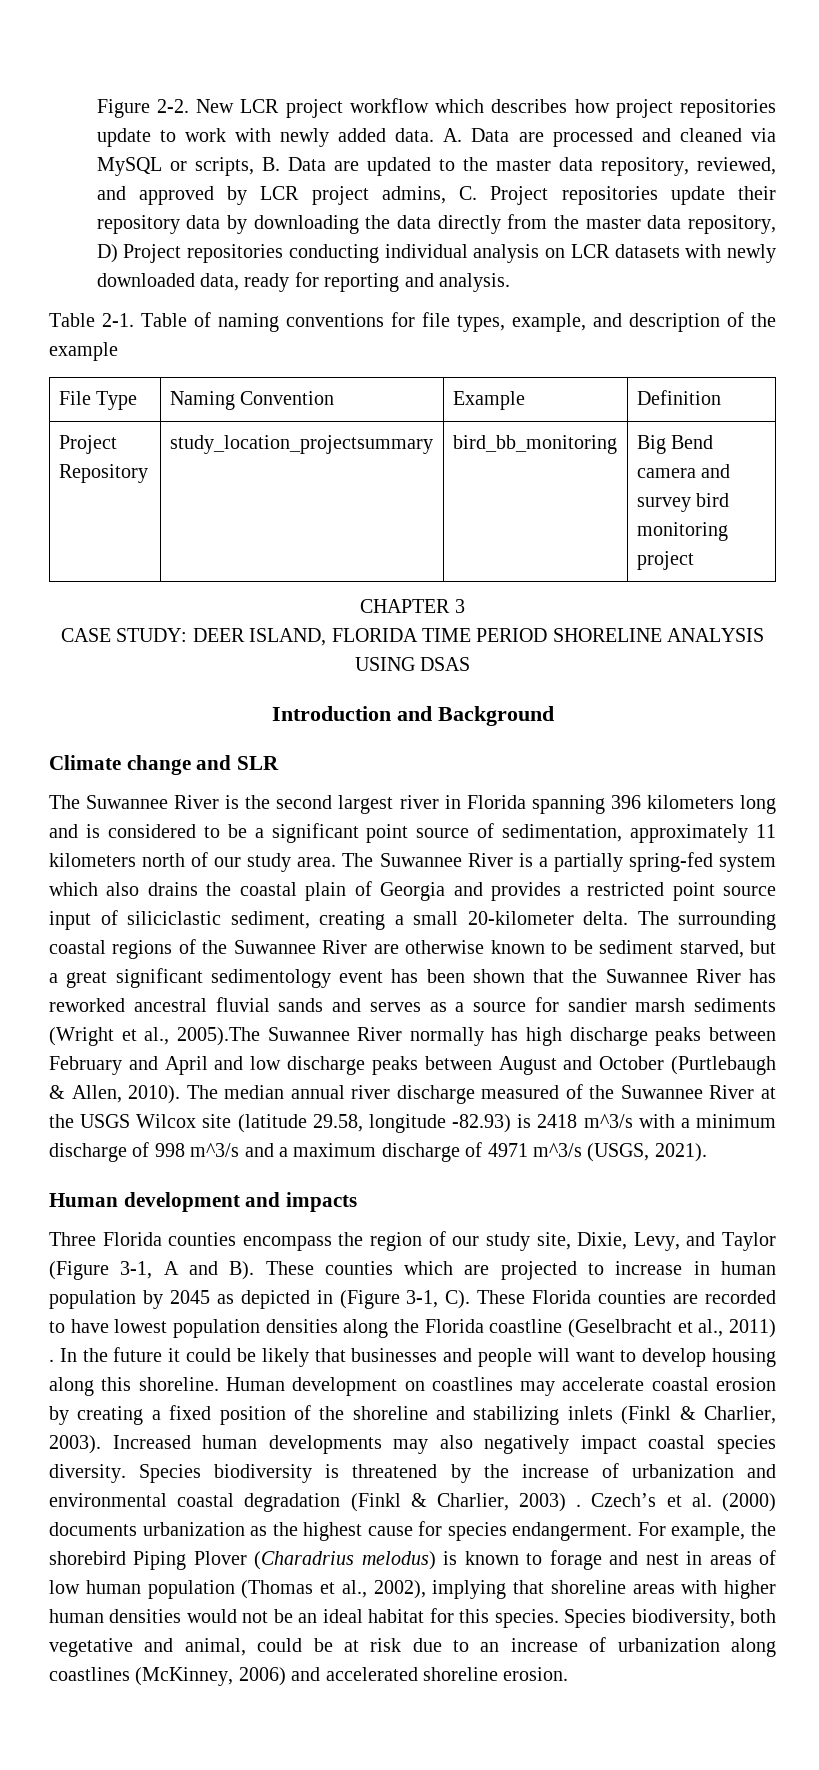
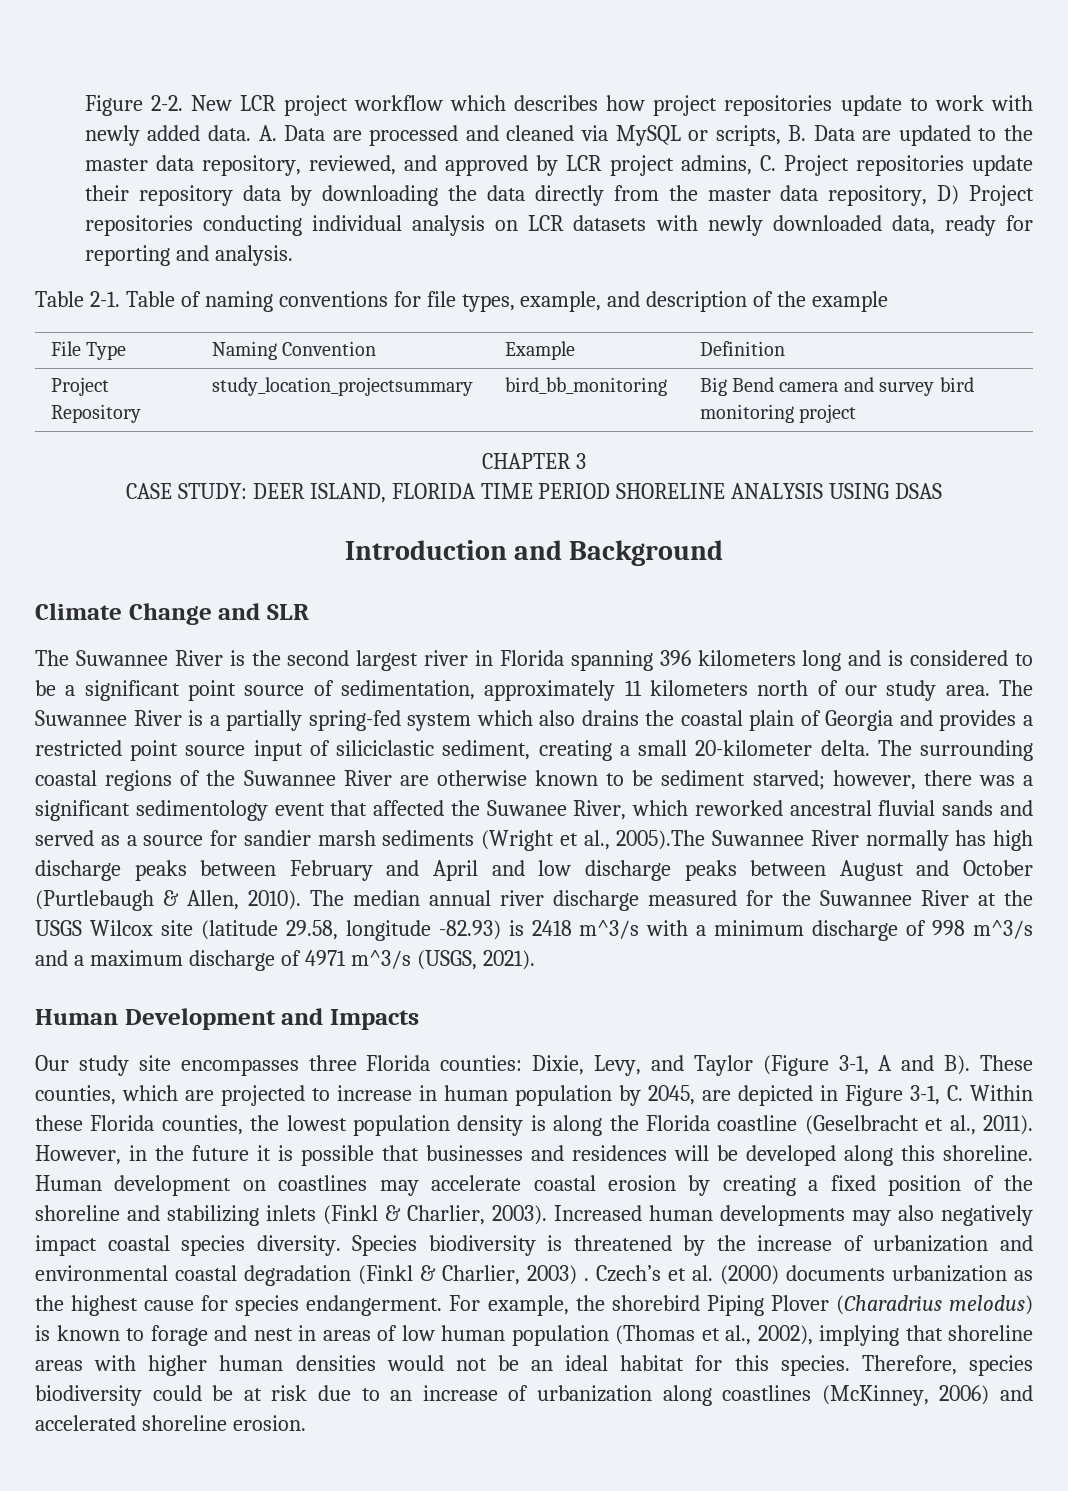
- Climate change and SLR
+ Climate Change and SLR
- The surrounding coastal regions of the Suwannee River are otherwise known to be sediment starved, but a great significant sedimentology event has been shown that the Suwannee River has reworked ancestral fluvial sands and serves as a source for sandier marsh sediments (Wright et al., 2005).The Suwannee River normally has high discharge peaks between February and April and low discharge peaks between August and October (Purtlebaugh & Allen, 2010).
+ The surrounding coastal regions of the Suwannee River are otherwise known to be sediment starved; however, there was a significant sedimentology event that affected the Suwanee River, which reworked ancestral fluvial sands and served as a source for sandier marsh sediments (Wright et al., 2005).The Suwannee River normally has high discharge peaks between February and April and low discharge peaks between August and October (Purtlebaugh & Allen, 2010).
- The median annual river discharge measured of the Suwannee River at the USGS Wilcox site (latitude 29.58, longitude -82.93) is 2418 m^3/s with a minimum discharge of 998 m^3/s and a maximum discharge of 4971 m^3/s (USGS, 2021).
+ The median annual river discharge measured for the Suwannee River at the USGS Wilcox site (latitude 29.58, longitude -82.93) is 2418 m^3/s with a minimum discharge of 998 m^3/s and a maximum discharge of 4971 m^3/s (USGS, 2021).
- Human development and impacts
- Three Florida counties encompass the region of our study site, Dixie, Levy, and Taylor (Figure 3-1, A and B). These counties which are projected to increase in human population by 2045 as depicted in (Figure 3-1, C). These Florida counties are recorded to have lowest population densities along the Florida coastline (Geselbracht et al., 2011) . In the future it could be likely that businesses and people will want to develop housing along this shoreline.
+ Human Development and Impacts
+ Our study site encompasses three Florida counties: Dixie, Levy, and Taylor (Figure 3-1, A and B). These counties, which are projected to increase in human population by 2045, are depicted in Figure 3-1, C. Within these Florida counties, the lowest population density is along the Florida coastline (Geselbracht et al., 2011). However, in the future it is possible that businesses and residences will be developed along this shoreline.
- Species biodiversity, both vegetative and animal, could be at risk due to an increase of urbanization along coastlines (McKinney, 2006) and accelerated shoreline erosion.
+ Therefore, species biodiversity could be at risk due to an increase of urbanization along coastlines (McKinney, 2006) and accelerated shoreline erosion.

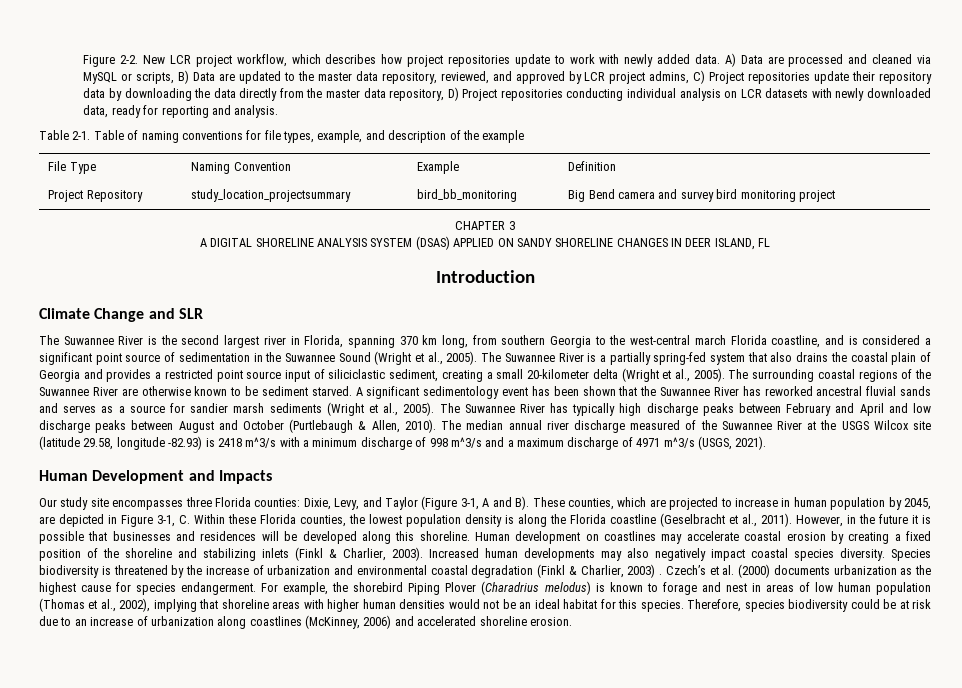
- New LCR project workflow which describes how project repositories update to work with newly added data.
+ New LCR project workflow, which describes how project repositories update to work with newly added data.
- A. Data are processed and cleaned via MySQL or scripts, B. Data are updated to the master data repository, reviewed, and approved by LCR project admins, C. Project repositories update their repository data by downloading the data directly from the master data repository, D) Project repositories conducting individual analysis on LCR datasets with newly downloaded data, ready for reporting and analysis.
+ A) Data are processed and cleaned via MySQL or scripts, B) Data are updated to the master data repository, reviewed, and approved by LCR project admins, C) Project repositories update their repository data by downloading the data directly from the master data repository, D) Project repositories conducting individual analysis on LCR datasets with newly downloaded data, ready for reporting and analysis.
- CASE STUDY: DEER ISLAND, FLORIDA TIME PERIOD SHORELINE ANALYSIS USING DSAS
+ A DIGITAL SHORELINE ANALYSIS SYSTEM (DSAS) APPLIED ON SANDY SHORELINE CHANGES IN DEER ISLAND, FL
- Introduction and Background
+ Introduction
- The Suwannee River is the second largest river in Florida spanning 396 kilometers long and is considered to be a significant point source of sedimentation, approximately 11 kilometers north of our study area.
+ The Suwannee River is the second largest river in Florida, spanning 370 km long, from southern Georgia to the west-central march Florida coastline, and is considered a significant point source of sedimentation in the Suwannee Sound (Wright et al., 2005).
- The Suwannee River is a partially spring-fed system which also drains the coastal plain of Georgia and provides a restricted point source input of siliciclastic sediment, creating a small 20-kilometer delta.
+ The Suwannee River is a partially spring-fed system that also drains the coastal plain of Georgia and provides a restricted point source input of siliciclastic sediment, creating a small 20-kilometer delta (Wright et al., 2005).
- The surrounding coastal regions of the Suwannee River are otherwise known to be sediment starved; however, there was a significant sedimentology event that affected the Suwanee River, which reworked ancestral fluvial sands and served as a source for sandier marsh sediments (Wright et al., 2005).The Suwannee River normally has high discharge peaks between February and April and low discharge peaks between August and October (Purtlebaugh & Allen, 2010).
+ The surrounding coastal regions of the Suwannee River are otherwise known to be sediment starved. A significant sedimentology event has been shown that the Suwannee River has reworked ancestral fluvial sands and serves as a source for sandier marsh sediments (Wright et al., 2005). The Suwannee River has typically high discharge peaks between February and April and low discharge peaks between August and October (Purtlebaugh & Allen, 2010).
- The median annual river discharge measured for the Suwannee River at the USGS Wilcox site (latitude 29.58, longitude -82.93) is 2418 m^3/s with a minimum discharge of 998 m^3/s and a maximum discharge of 4971 m^3/s (USGS, 2021).
+ The median annual river discharge measured of the Suwannee River at the USGS Wilcox site (latitude 29.58, longitude -82.93) is 2418 m^3/s with a minimum discharge of 998 m^3/s and a maximum discharge of 4971 m^3/s (USGS, 2021).

